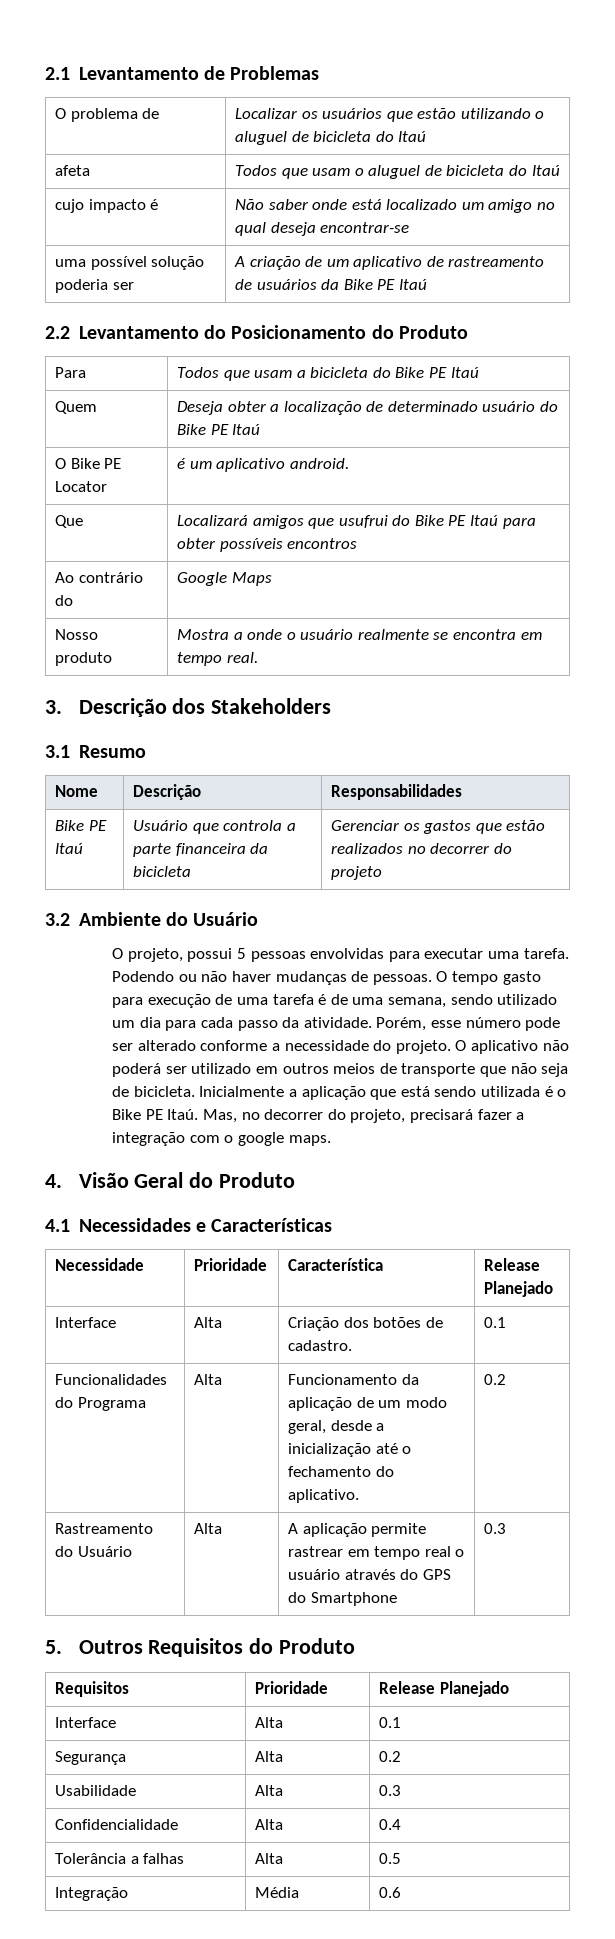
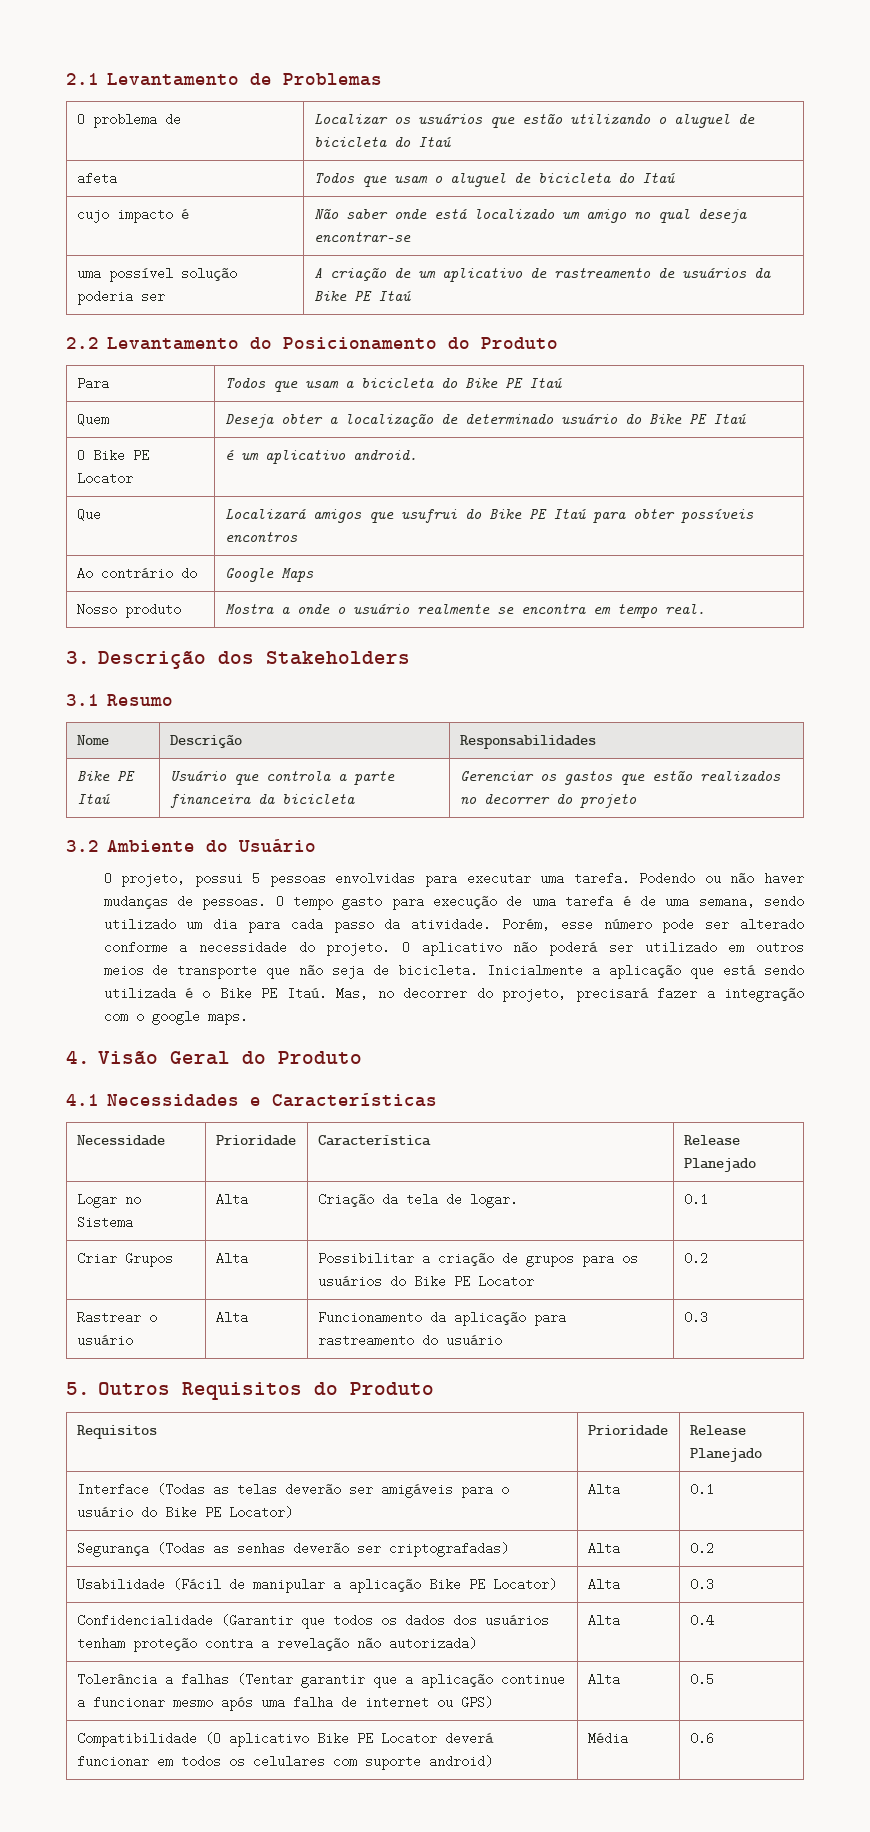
- Interface | Alta | Criação dos botões de cadastro. | 0.1
- Funcionalidades do Programa | Alta | Funcionamento da aplicação de um modo geral, desde a inicialização até o fechamento do aplicativo. | 0.2
- Rastreamento do Usuário | Alta | A aplicação permite rastrear em tempo real o usuário através do GPS do Smartphone | 0.3
+ Logar no Sistema | Alta | Criação da tela de logar. | 0.1
+ Criar Grupos | Alta | Possibilitar a criação de grupos para os usuários do Bike PE Locator | 0.2
+ Rastrear o usuário | Alta | Funcionamento da aplicação para rastreamento do usuário | 0.3
- Interface | Alta | 0.1
- Segurança | Alta | 0.2
- Usabilidade | Alta | 0.3
- Confidencialidade | Alta | 0.4
+ Interface (Todas as telas deverão ser amigáveis para o usuário do Bike PE Locator) | Alta | 0.1
+ Segurança (Todas as senhas deverão ser criptografadas) | Alta | 0.2
+ Usabilidade (Fácil de manipular a aplicação Bike PE Locator) | Alta | 0.3
+ Confidencialidade (Garantir que todos os dados dos usuários tenham proteção contra a revelação não autorizada) | Alta | 0.4
- Tolerância a falhas | Alta | 0.5
- Integração | Média | 0.6
+ Tolerância a falhas (Tentar garantir que a aplicação continue a funcionar mesmo após uma falha de internet ou GPS) | Alta | 0.5
+ Compatibilidade (O aplicativo Bike PE Locator deverá funcionar em todos os celulares com suporte android) | Média | 0.6

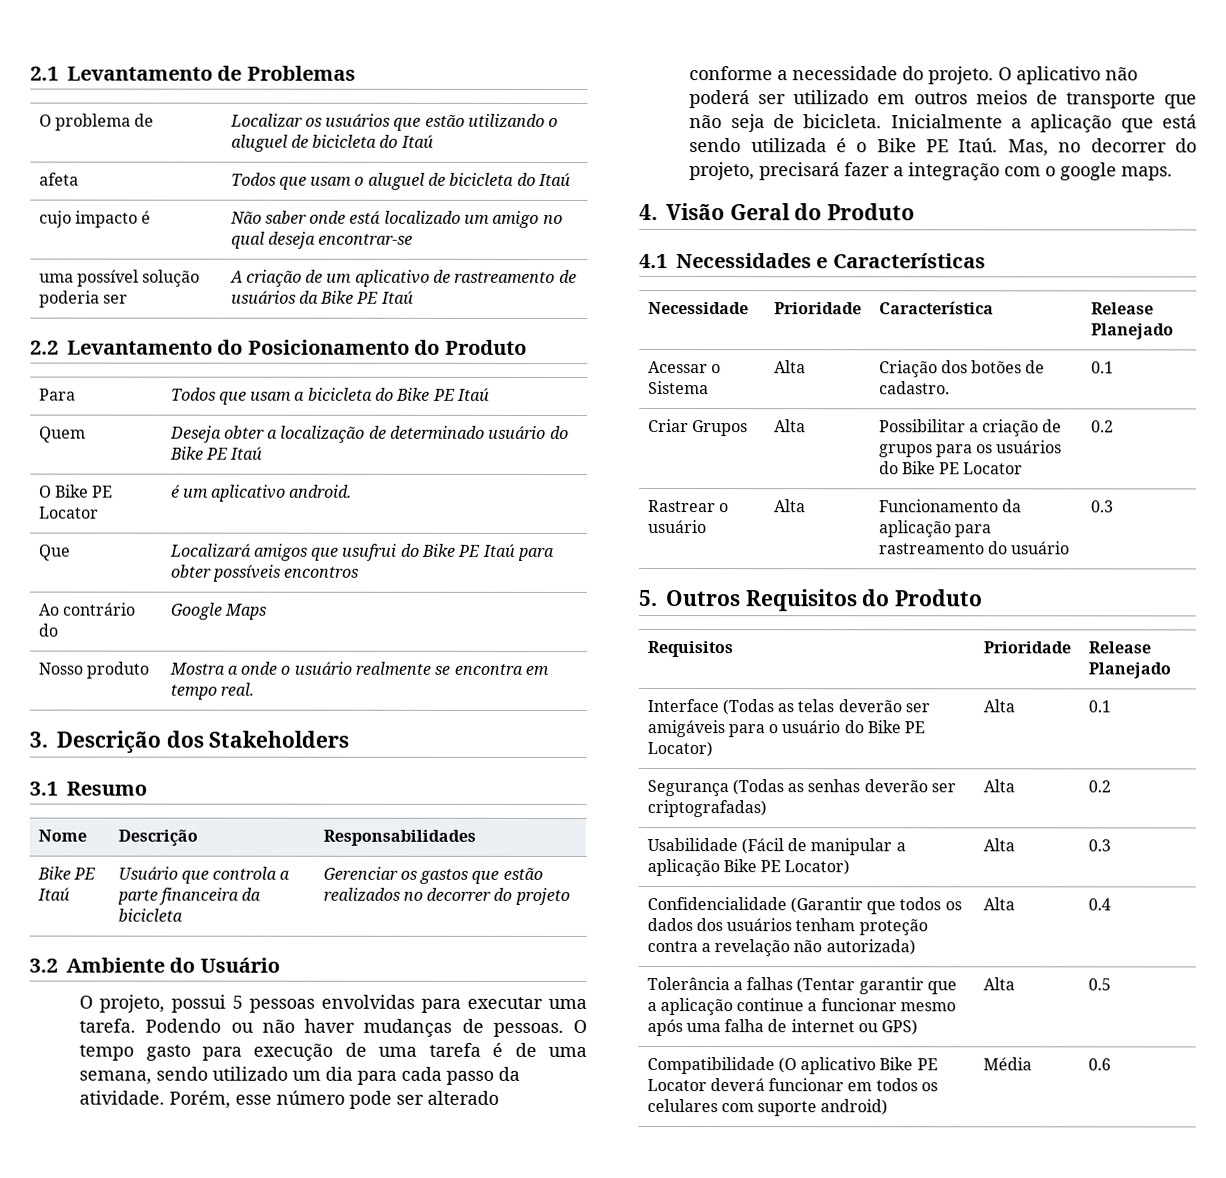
- Logar no Sistema | Alta | Criação da tela de logar. | 0.1
+ Acessar o Sistema | Alta | Criação dos botões de cadastro. | 0.1

